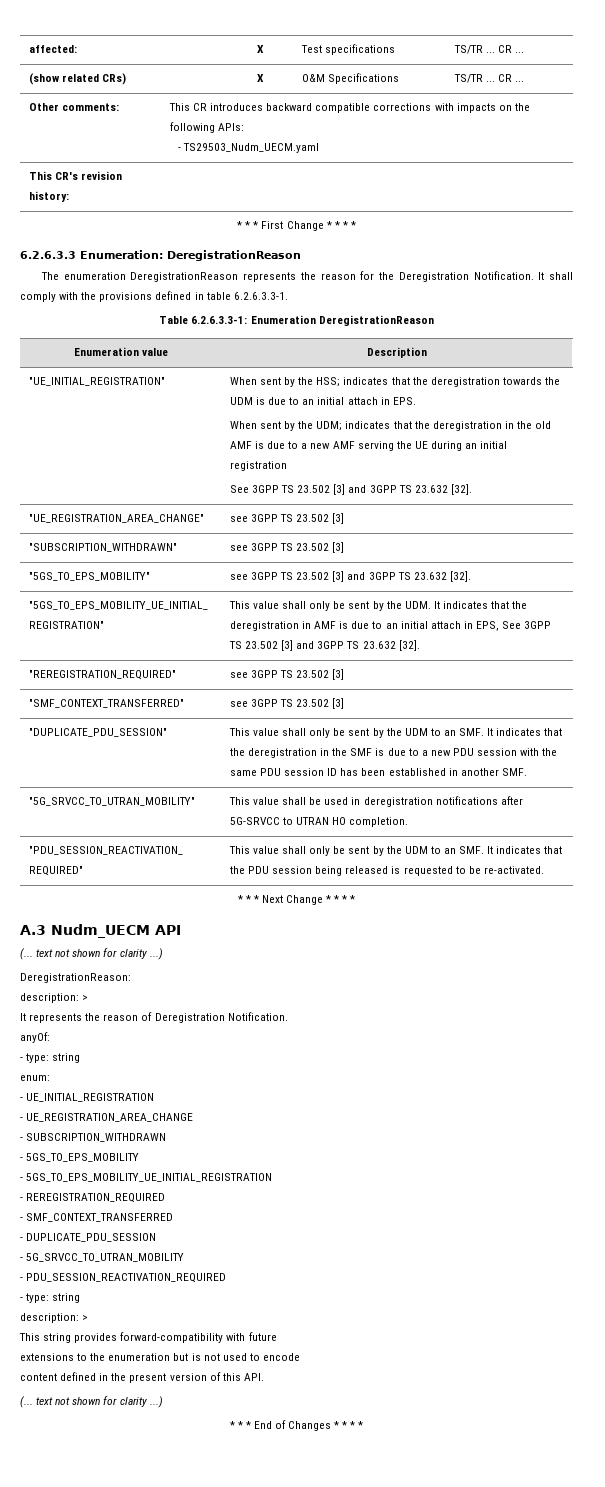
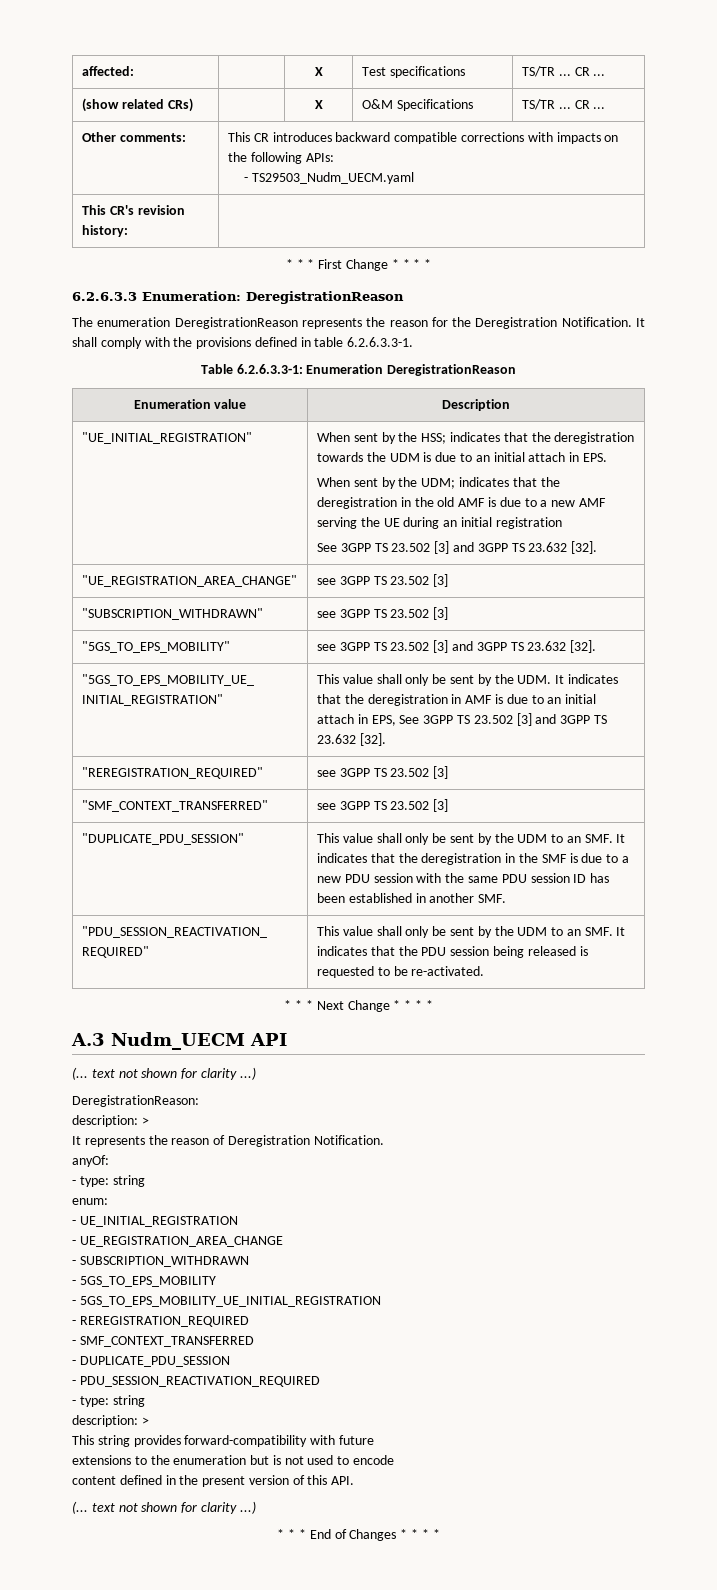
- "5G_SRVCC_TO_UTRAN_MOBILITY" | This value shall be used in deregistration notifications after 5G-SRVCC to UTRAN HO completion.
- - 5G_SRVCC_TO_UTRAN_MOBILITY

